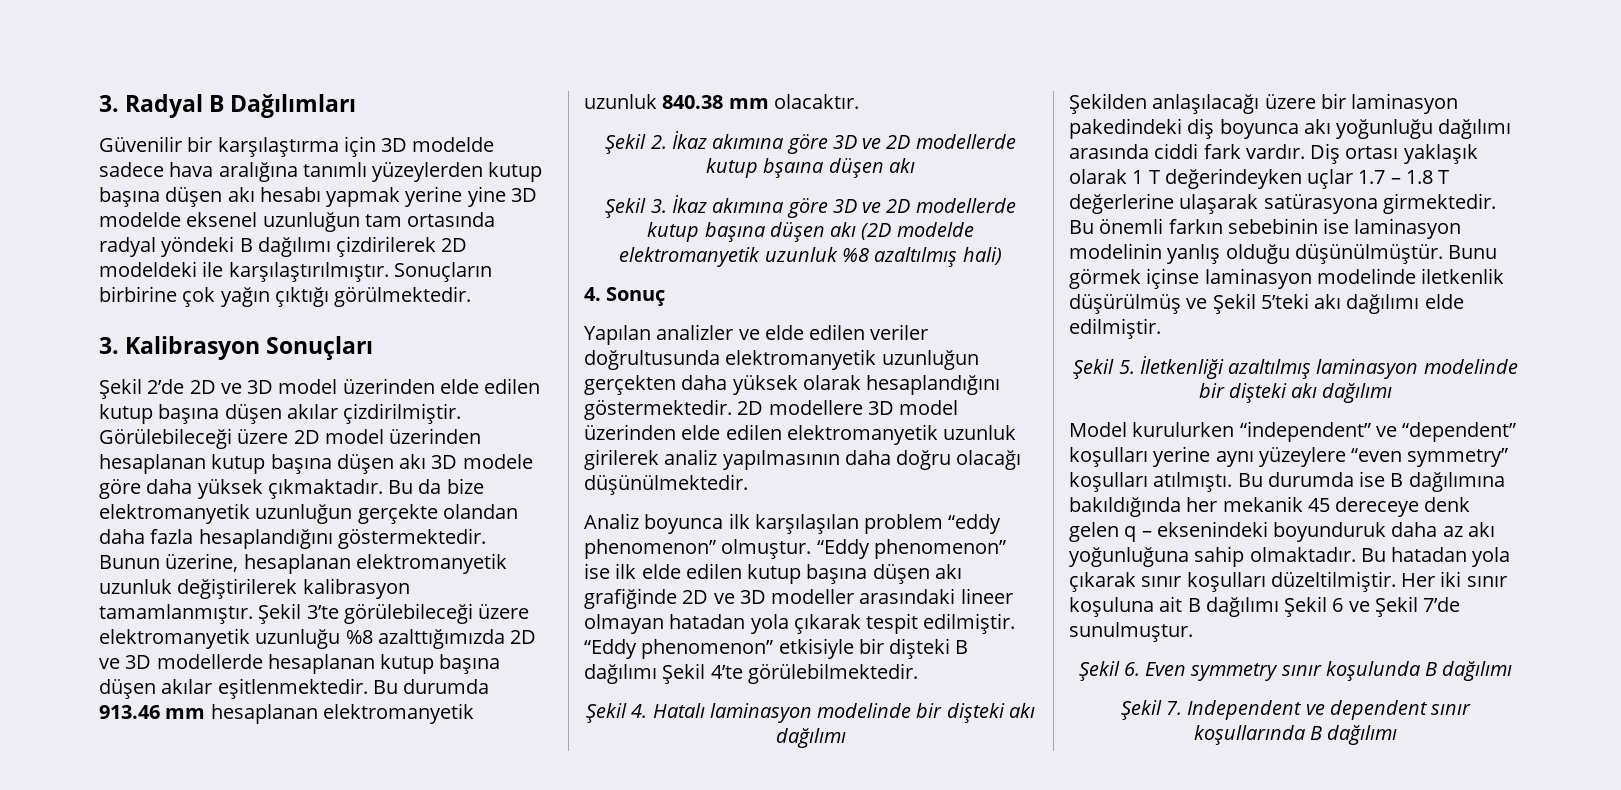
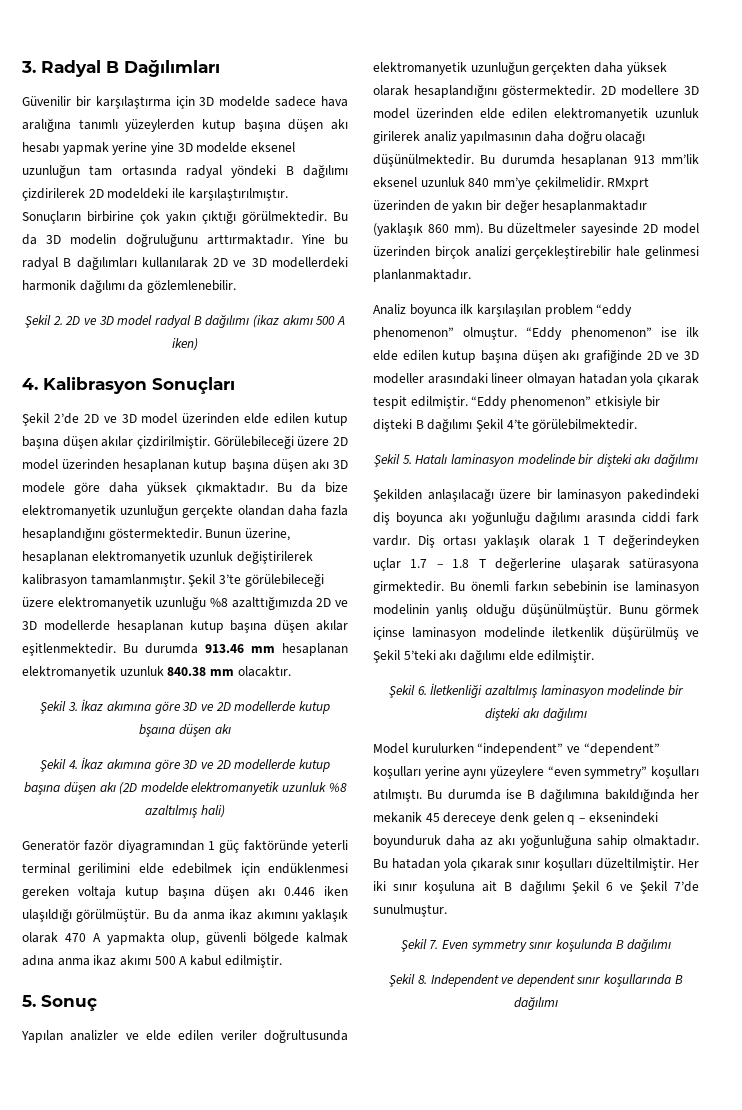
- Sonuçların birbirine çok yağın çıktığı görülmektedir.
- 3. Kalibrasyon Sonuçları
+ Sonuçların birbirine çok yakın çıktığı görülmektedir. Bu da 3D modelin doğruluğunu arttırmaktadır. Yine bu radyal B dağılımları kullanılarak 2D ve 3D modellerdeki harmonik dağılımı da gözlemlenebilir.
+ Şekil 2. 2D ve 3D model radyal B dağılımı (ikaz akımı 500 A iken)
+ 4. Kalibrasyon Sonuçları
- Şekil 2. İkaz akımına göre 3D ve 2D modellerde kutup bşaına düşen akı
+ Şekil 3. İkaz akımına göre 3D ve 2D modellerde kutup bşaına düşen akı
- Şekil 3. İkaz akımına göre 3D ve 2D modellerde kutup başına düşen akı (2D modelde elektromanyetik uzunluk %8 azaltılmış hali)
+ Şekil 4. İkaz akımına göre 3D ve 2D modellerde kutup başına düşen akı (2D modelde elektromanyetik uzunluk %8 azaltılmış hali)
- 4. Sonuç
+ Generatör fazör diyagramından 1 güç faktöründe yeterli terminal gerilimini elde edebilmek için endüklenmesi gereken voltaja kutup başına düşen akı 0.446 iken ulaşıldığı görülmüştür. Bu da anma ikaz akımını yaklaşık olarak 470 A yapmakta olup, güvenli bölgede kalmak adına anma ikaz akımı 500 A kabul edilmiştir.
+ 5. Sonuç
+ Bu durumda hesaplanan 913 mm’lik eksenel uzunluk 840 mm’ye çekilmelidir. RMxprt üzerinden de yakın bir değer hesaplanmaktadır (yaklaşık 860 mm). Bu düzeltmeler sayesinde 2D model üzerinden birçok analizi gerçekleştirebilir hale gelinmesi planlanmaktadır.
- Şekil 4. Hatalı laminasyon modelinde bir dişteki akı dağılımı
+ Şekil 5. Hatalı laminasyon modelinde bir dişteki akı dağılımı
- Şekil 5. İletkenliği azaltılmış laminasyon modelinde bir dişteki akı dağılımı
+ Şekil 6. İletkenliği azaltılmış laminasyon modelinde bir dişteki akı dağılımı
- Şekil 6. Even symmetry sınır koşulunda B dağılımı
+ Şekil 7. Even symmetry sınır koşulunda B dağılımı
- Şekil 7. Independent ve dependent sınır koşullarında B dağılımı
+ Şekil 8. Independent ve dependent sınır koşullarında B dağılımı

